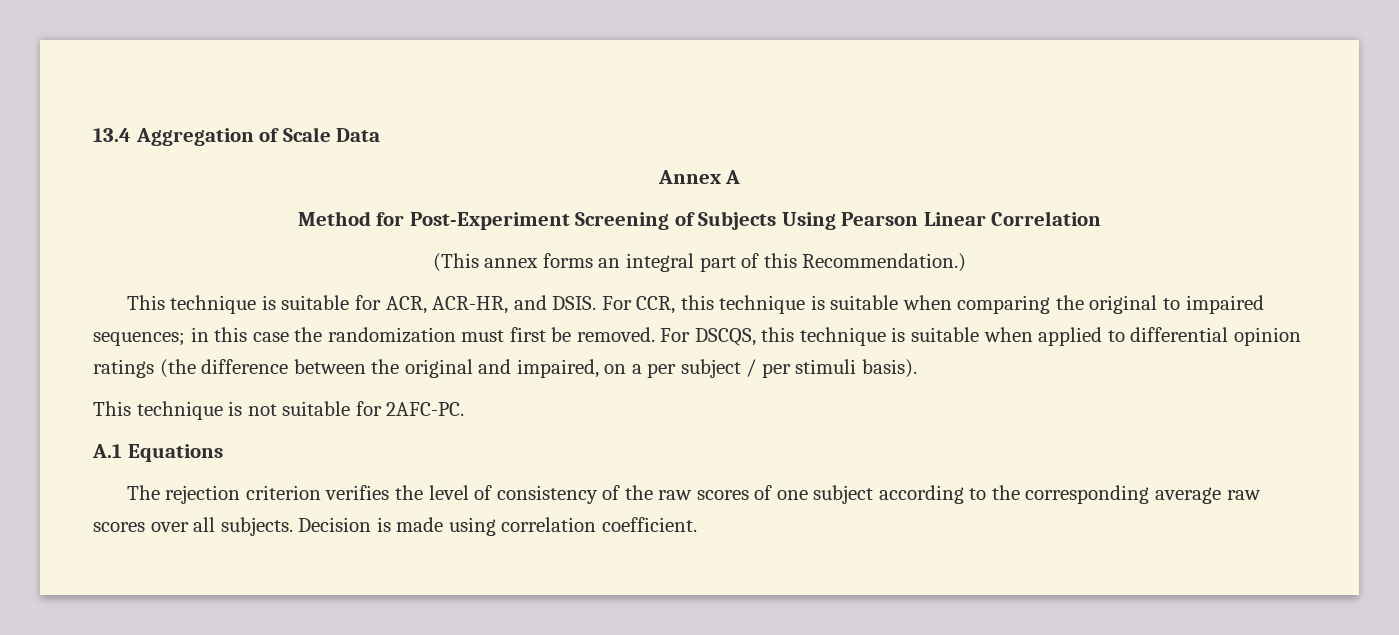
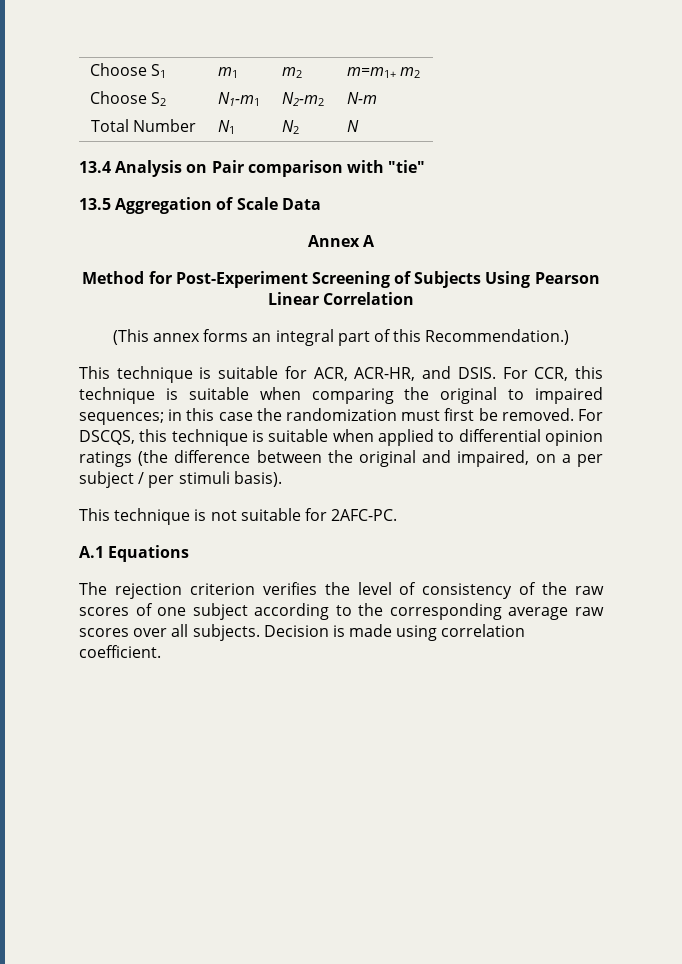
- 13.4 Aggregation of Scale Data
+ Choose S1 | m1 | m2 | m=m1+ m2
+ Choose S2 | N1-m1 | N2-m2 | N-m
+ Total Number | N1 | N2 | N
+ 13.4 Analysis on Pair comparison with "tie"
+ 13.5 Aggregation of Scale Data

